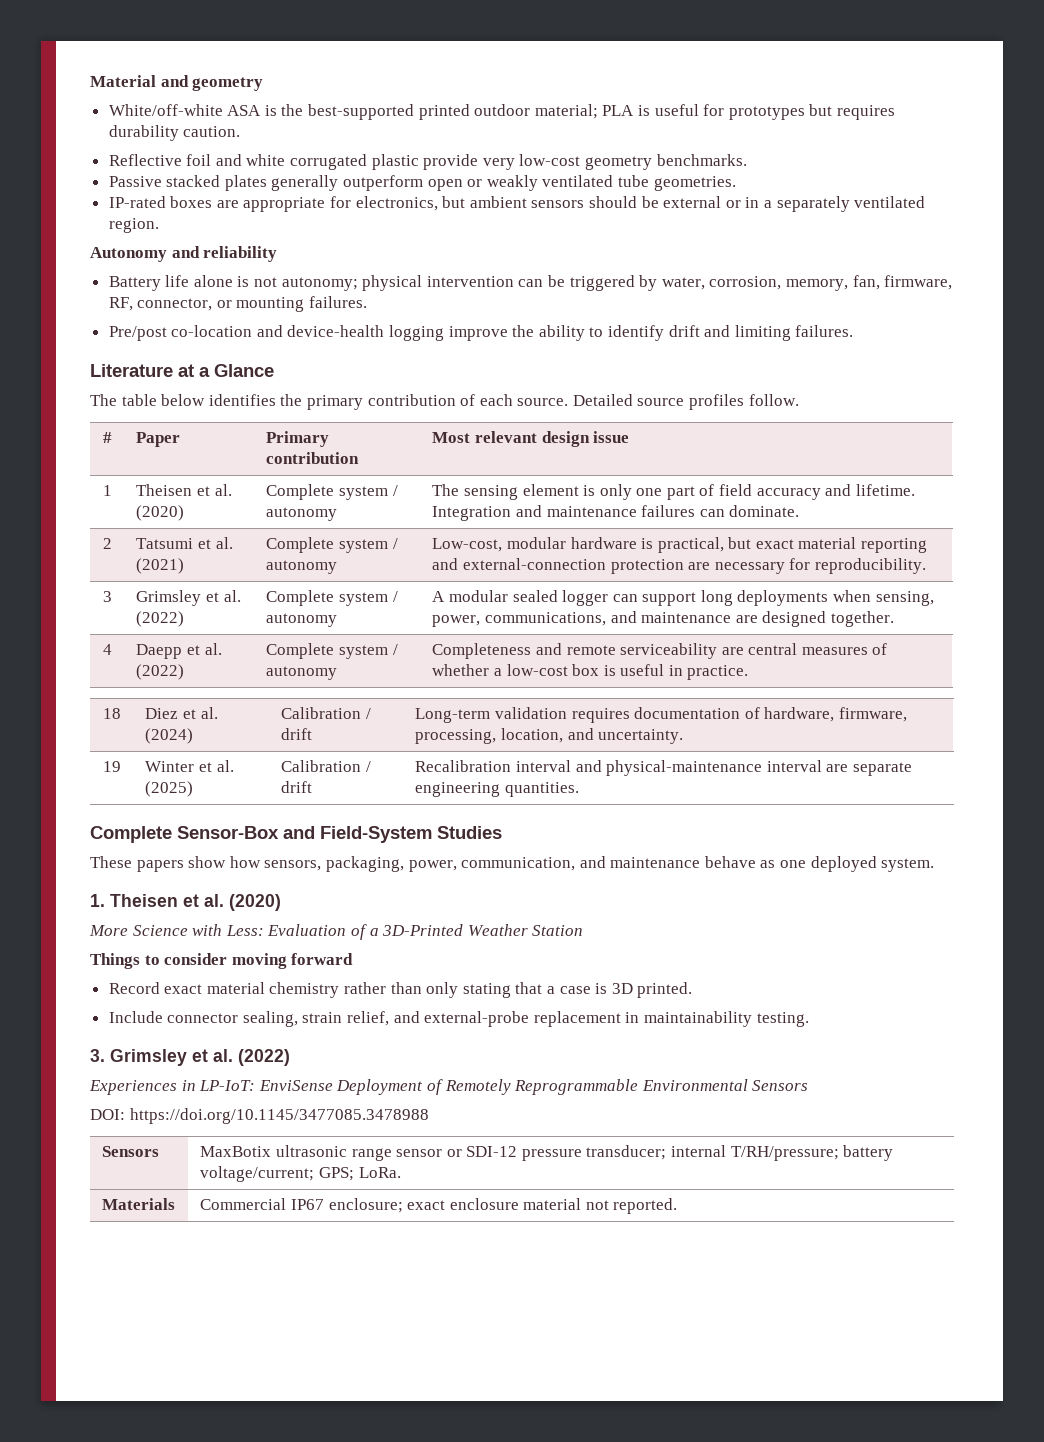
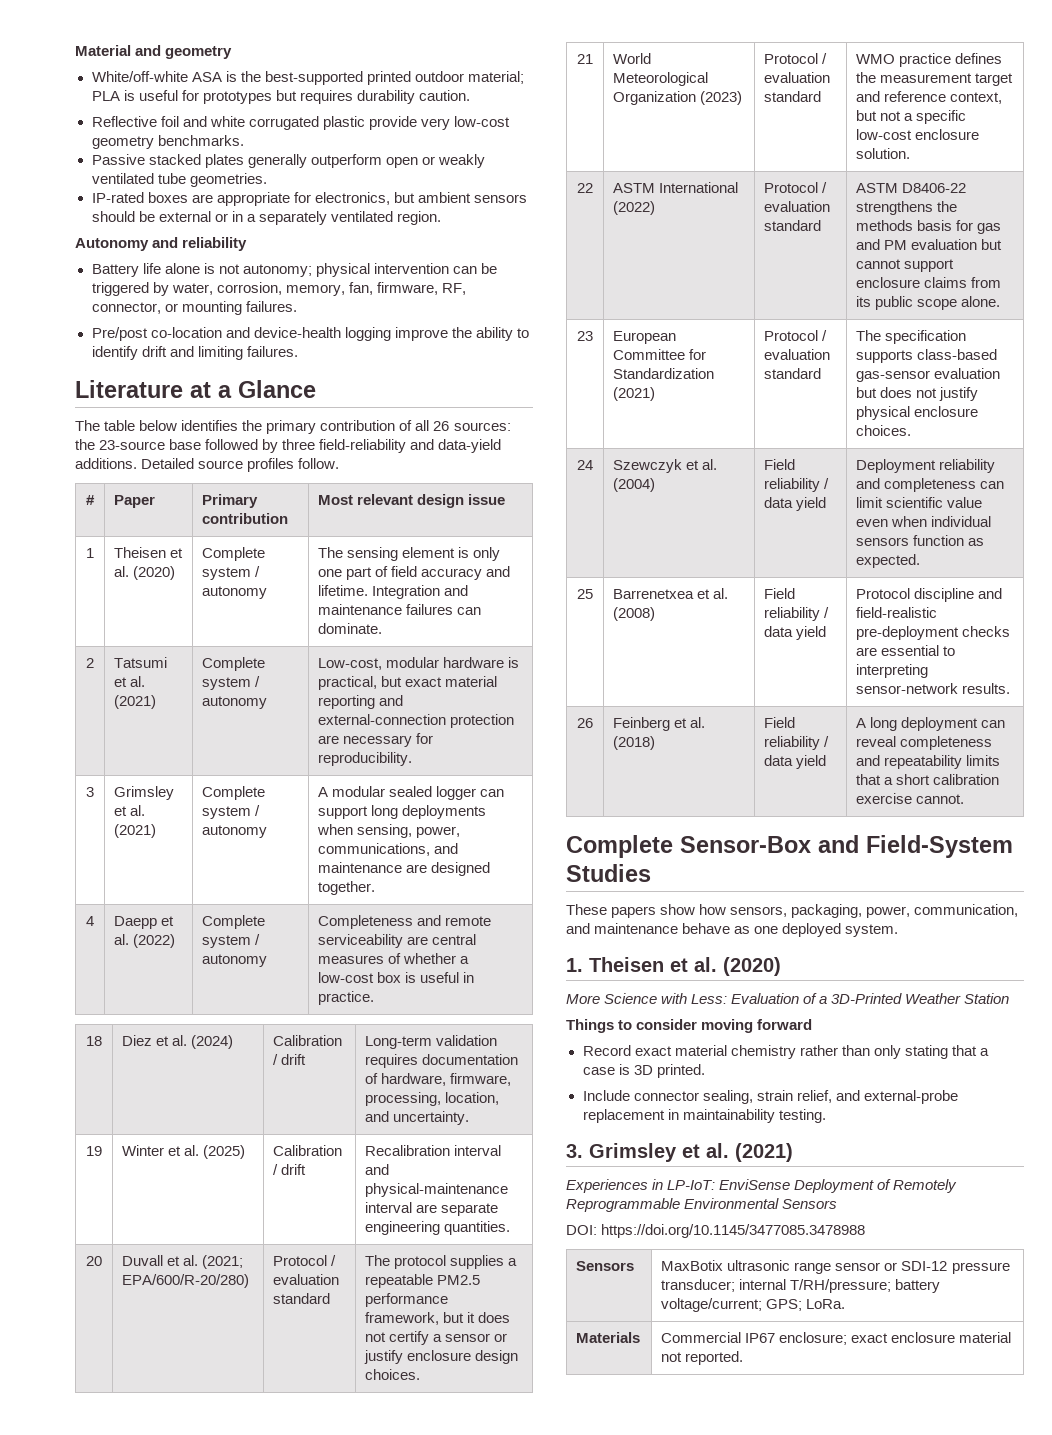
- The table below identifies the primary contribution of each source.
+ The table below identifies the primary contribution of all 26 sources: the 23-source base followed by three field-reliability and data-yield additions.
- 3 | Grimsley et al. (2022) | Complete system / autonomy | A modular sealed logger can support long deployments when sensing, power, communications, and maintenance are designed together.
+ 3 | Grimsley et al. (2021) | Complete system / autonomy | A modular sealed logger can support long deployments when sensing, power, communications, and maintenance are designed together.
+ 20 | Duvall et al. (2021; EPA/600/R-20/280) | Protocol / evaluation standard | The protocol supplies a repeatable PM2.5 performance framework, but it does not certify a sensor or justify enclosure design choices.
+ 21 | World Meteorological Organization (2023) | Protocol / evaluation standard | WMO practice defines the measurement target and reference context, but not a specific low-cost enclosure solution.
+ 22 | ASTM International (2022) | Protocol / evaluation standard | ASTM D8406-22 strengthens the methods basis for gas and PM evaluation but cannot support enclosure claims from its public scope alone.
+ 23 | European Committee for Standardization (2021) | Protocol / evaluation standard | The specification supports class-based gas-sensor evaluation but does not justify physical enclosure choices.
+ 24 | Szewczyk et al. (2004) | Field reliability / data yield | Deployment reliability and completeness can limit scientific value even when individual sensors function as expected.
+ 25 | Barrenetxea et al. (2008) | Field reliability / data yield | Protocol discipline and field-realistic pre-deployment checks are essential to interpreting sensor-network results.
+ 26 | Feinberg et al. (2018) | Field reliability / data yield | A long deployment can reveal completeness and repeatability limits that a short calibration exercise cannot.
- 3. Grimsley et al. (2022)
+ 3. Grimsley et al. (2021)

